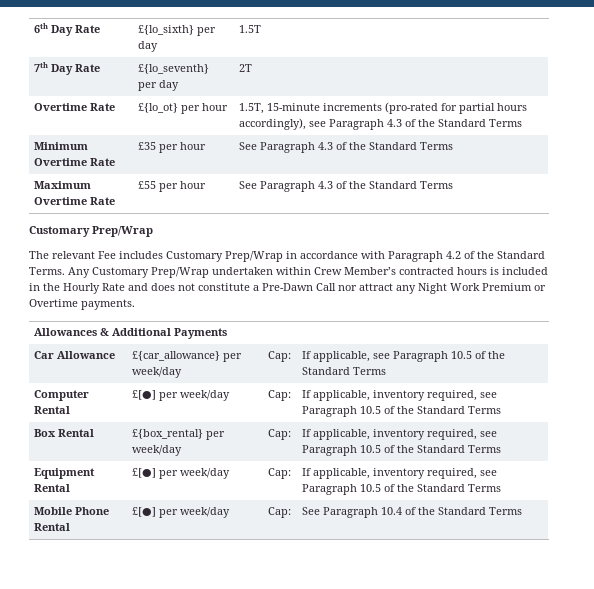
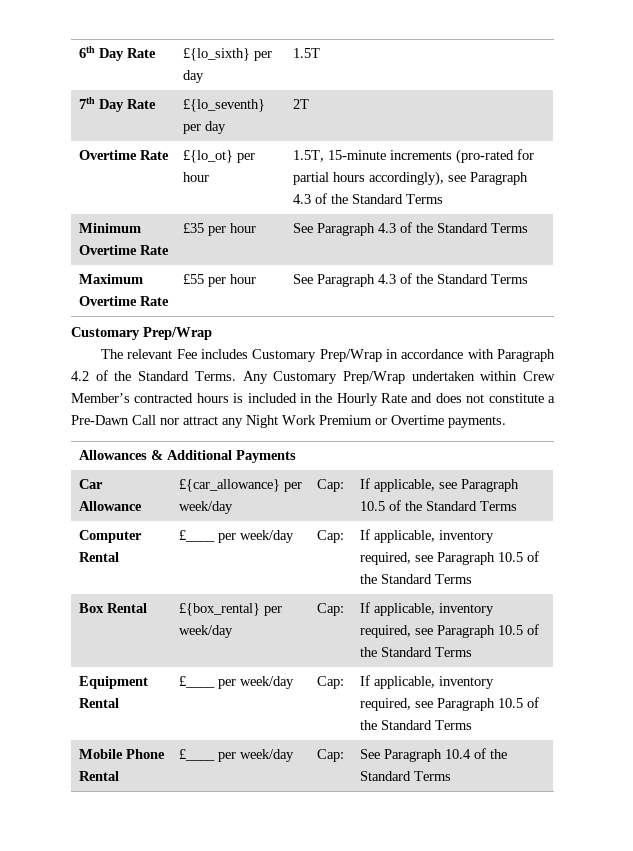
- Computer Rental | £[●] per week/day | Cap: | If applicable, inventory required, see Paragraph 10.5 of the Standard Terms
+ Computer Rental | £____ per week/day | Cap: | If applicable, inventory required, see Paragraph 10.5 of the Standard Terms
- Equipment Rental | £[●] per week/day | Cap: | If applicable, inventory required, see Paragraph 10.5 of the Standard Terms
+ Equipment Rental | £____ per week/day | Cap: | If applicable, inventory required, see Paragraph 10.5 of the Standard Terms
- Mobile Phone Rental | £[●] per week/day | Cap: | See Paragraph 10.4 of the Standard Terms
+ Mobile Phone Rental | £____ per week/day | Cap: | See Paragraph 10.4 of the Standard Terms

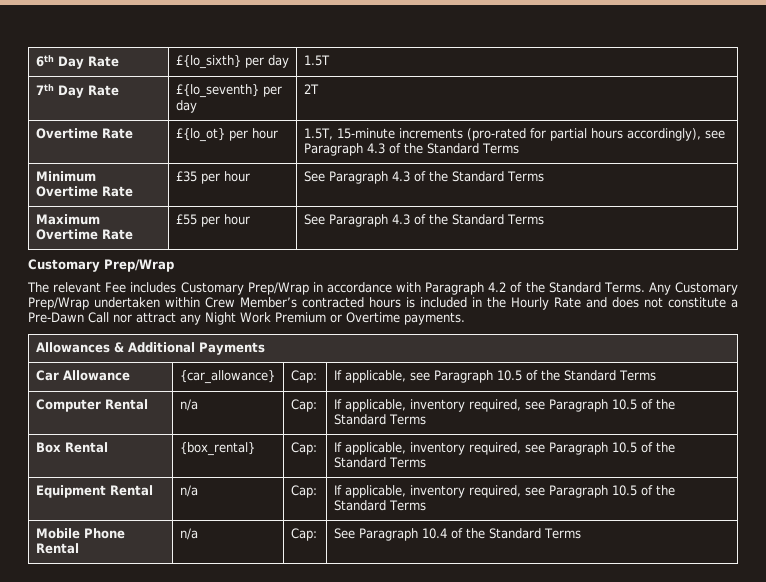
- Car Allowance | £{car_allowance} per week/day | Cap: | If applicable, see Paragraph 10.5 of the Standard Terms
+ Car Allowance | {car_allowance} | Cap: | If applicable, see Paragraph 10.5 of the Standard Terms
- Computer Rental | £____ per week/day | Cap: | If applicable, inventory required, see Paragraph 10.5 of the Standard Terms
+ Computer Rental | n/a | Cap: | If applicable, inventory required, see Paragraph 10.5 of the Standard Terms
- Box Rental | £{box_rental} per week/day | Cap: | If applicable, inventory required, see Paragraph 10.5 of the Standard Terms
+ Box Rental | {box_rental} | Cap: | If applicable, inventory required, see Paragraph 10.5 of the Standard Terms
- Equipment Rental | £____ per week/day | Cap: | If applicable, inventory required, see Paragraph 10.5 of the Standard Terms
+ Equipment Rental | n/a | Cap: | If applicable, inventory required, see Paragraph 10.5 of the Standard Terms
- Mobile Phone Rental | £____ per week/day | Cap: | See Paragraph 10.4 of the Standard Terms
+ Mobile Phone Rental | n/a | Cap: | See Paragraph 10.4 of the Standard Terms

